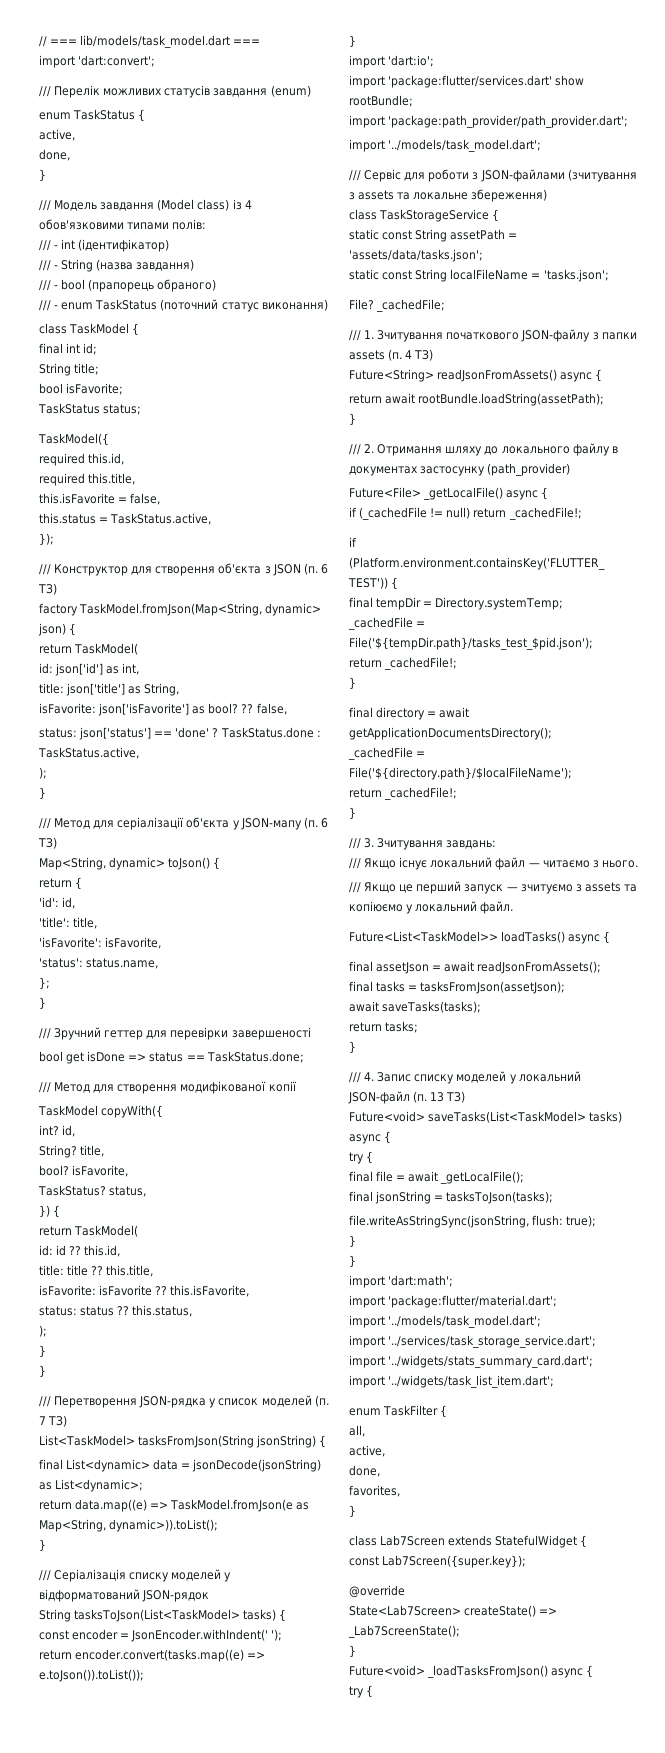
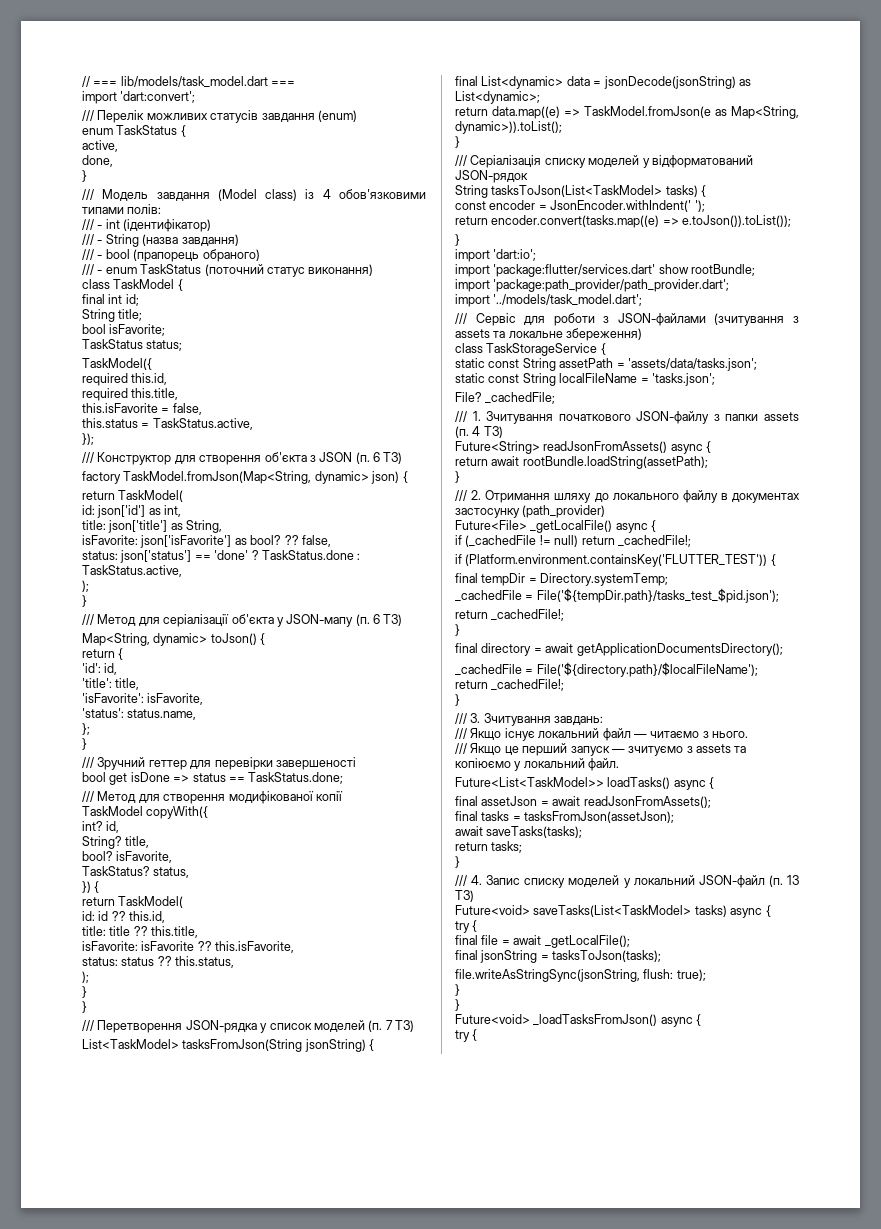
- import 'dart:math';
- import 'package:flutter/material.dart';
- import '../models/task_model.dart';
- import '../services/task_storage_service.dart';
- import '../widgets/stats_summary_card.dart';
- import '../widgets/task_list_item.dart';
- enum TaskFilter {
- all,
- active,
- done,
- favorites,
- }
- class Lab7Screen extends StatefulWidget {
- const Lab7Screen({super.key});
- @override
- State<Lab7Screen> createState() => _Lab7ScreenState();
- }

